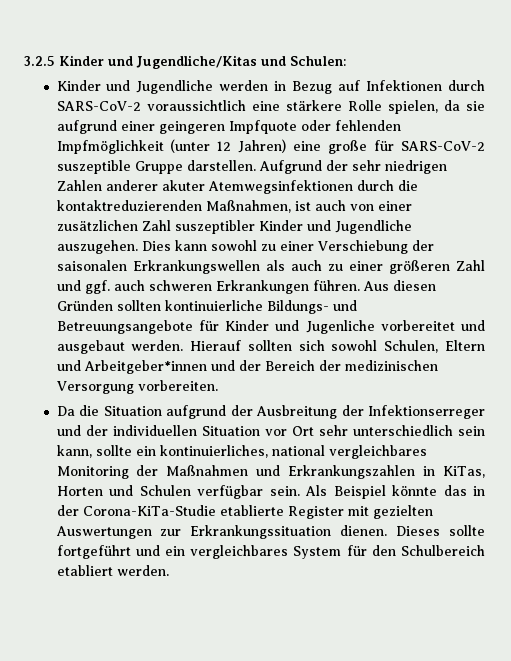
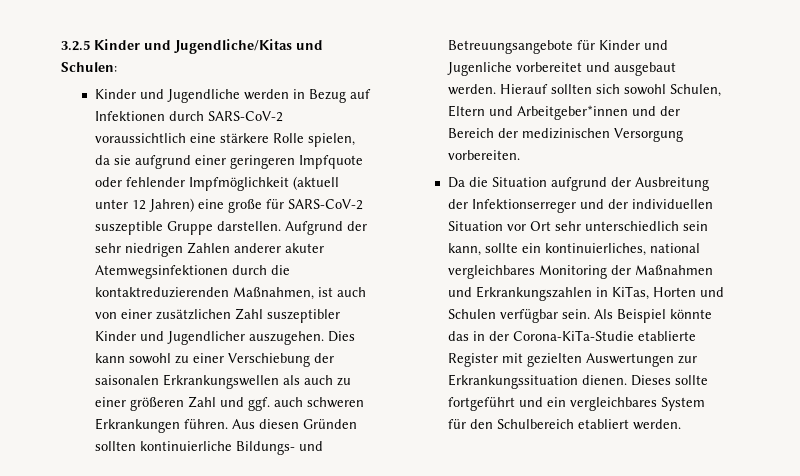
- Kinder und Jugendliche werden in Bezug auf Infektionen durch SARS-CoV-2 voraussichtlich eine stärkere Rolle spielen, da sie aufgrund einer geingeren Impfquote oder fehlenden Impfmöglichkeit (unter 12 Jahren) eine große für SARS-CoV-2 suszeptible Gruppe darstellen.
+ Kinder und Jugendliche werden in Bezug auf Infektionen durch SARS-CoV-2 voraussichtlich eine stärkere Rolle spielen, da sie aufgrund einer geringeren Impfquote oder fehlender Impfmöglichkeit (aktuell unter 12 Jahren) eine große für SARS-CoV-2 suszeptible Gruppe darstellen.
- Aufgrund der sehr niedrigen Zahlen anderer akuter Atemwegsinfektionen durch die kontaktreduzierenden Maßnahmen, ist auch von einer zusätzlichen Zahl suszeptibler Kinder und Jugendliche auszugehen.
+ Aufgrund der sehr niedrigen Zahlen anderer akuter Atemwegsinfektionen durch die kontaktreduzierenden Maßnahmen, ist auch von einer zusätzlichen Zahl suszeptibler Kinder und Jugendlicher auszugehen.

